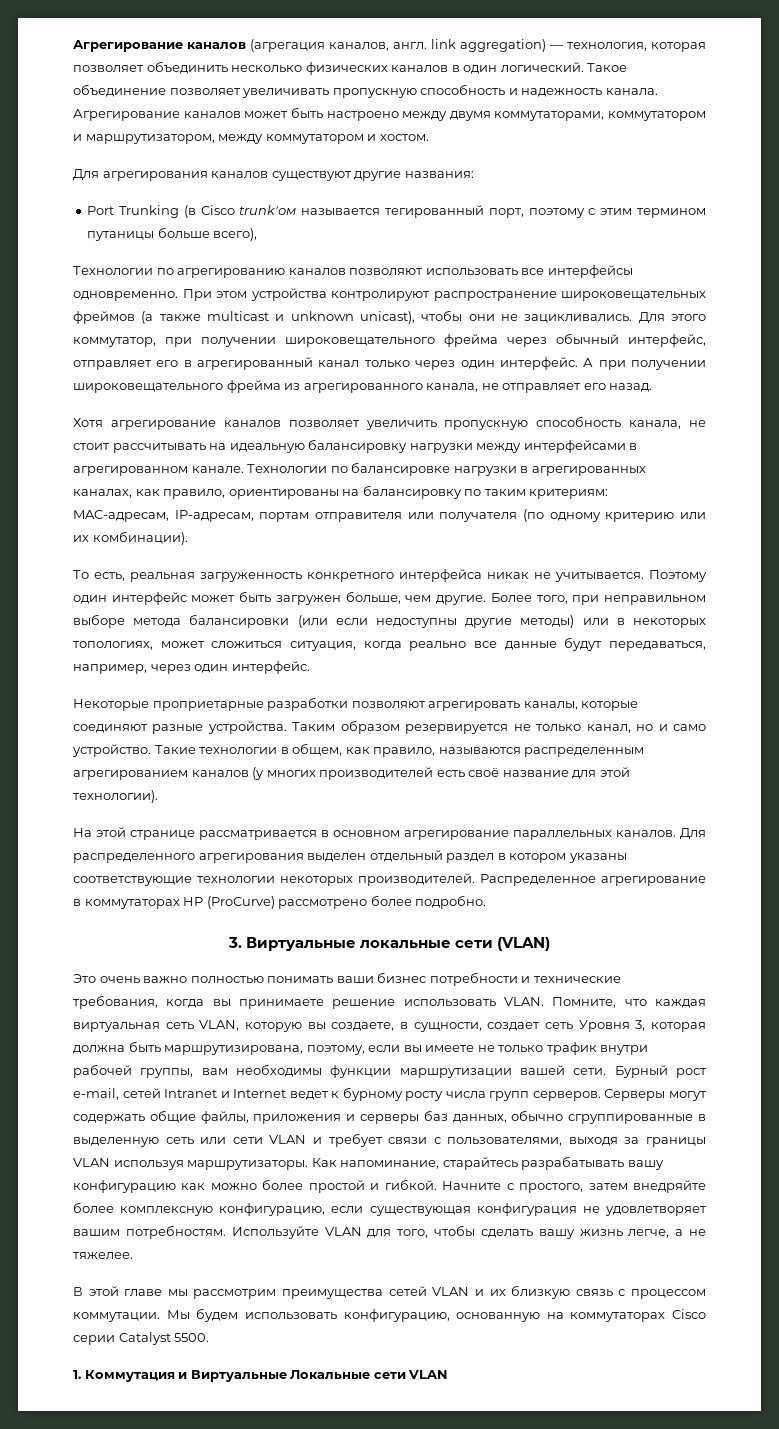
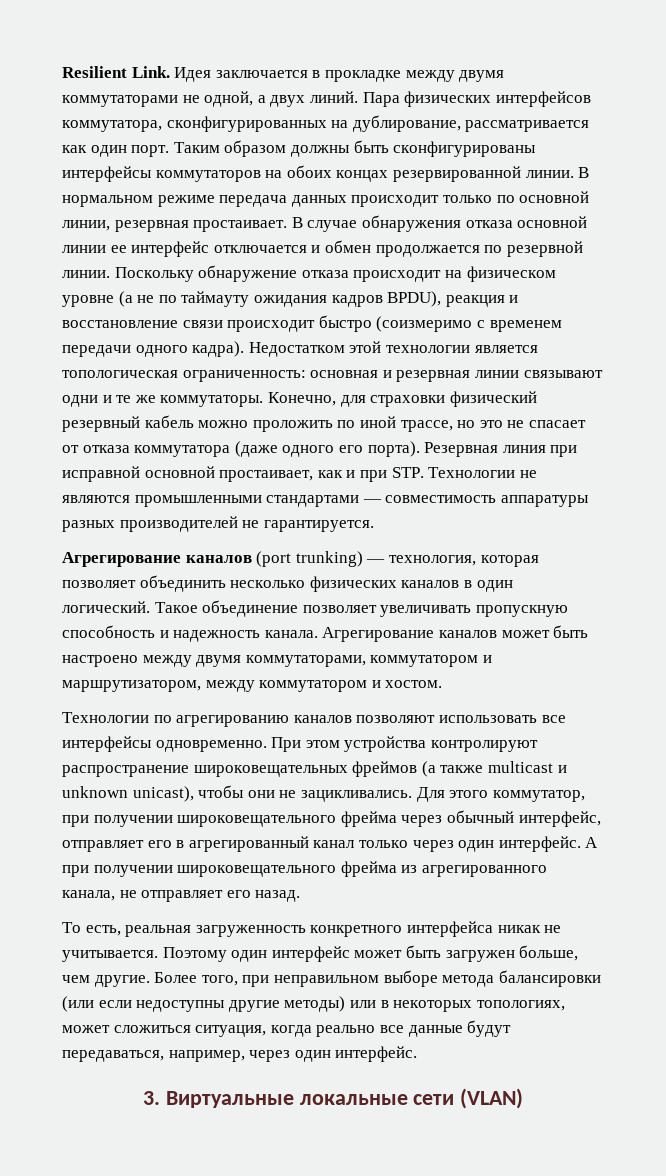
- Агрегирование каналов (агрегация каналов, англ. link aggregation) — технология, которая позволяет объединить несколько физических каналов в один логический.
+ Resilient Link. Идея заключается в прокладке между двумя коммутаторами не одной, а двух линий. Пара физических интерфейсов коммутатора, сконфигурированных на дублирование, рассматривается как один порт. Таким образом должны быть сконфигурированы интерфейсы коммутаторов на обоих концах резервированной линии. В нормальном режиме передача данных происходит только по основной линии, резервная простаивает. В случае обнаружения отказа основной линии ее интерфейс отключается и обмен продолжается по резервной линии. Поскольку обнаружение отказа происходит на физическом уровне (а не по таймауту ожидания кадров BPDU), реакция и восстановление связи происходит быстро (соизмеримо с временем передачи одного кадра). Недостатком этой технологии является топологическая ограниченность: основная и резервная линии связывают одни и те же коммутаторы. Конечно, для страховки физический резервный кабель можно проложить по иной трассе, но это не спасает от отказа коммутатора (даже одного его порта). Резервная линия при исправной основной простаивает, как и при STP. Технологии не являются промышленными стандартами — совместимость аппаратуры разных производителей не гарантируется.
+ Агрегирование каналов (port trunking) — технология, которая позволяет объединить несколько физических каналов в один логический.
- Для агрегирования каналов существуют другие названия:
- Port Trunking (в Cisco trunk'ом называется тегированный порт, поэтому с этим термином путаницы больше всего),
- Хотя агрегирование каналов позволяет увеличить пропускную способность канала, не стоит рассчитывать на идеальную балансировку нагрузки между интерфейсами в агрегированном канале. Технологии по балансировке нагрузки в агрегированных каналах, как правило, ориентированы на балансировку по таким критериям: MAC-адресам, IP-адресам, портам отправителя или получателя (по одному критерию или их комбинации).
- Некоторые проприетарные разработки позволяют агрегировать каналы, которые соединяют разные устройства. Таким образом резервируется не только канал, но и само устройство. Такие технологии в общем, как правило, называются распределенным агрегированием каналов (у многих производителей есть своё название для этой технологии).
- На этой странице рассматривается в основном агрегирование параллельных каналов. Для распределенного агрегирования выделен отдельный раздел в котором указаны соответствующие технологии некоторых производителей. Распределенное агрегирование в коммутаторах HP (ProCurve) рассмотрено более подробно.
- Это очень важно полностью понимать ваши бизнес потребности и технические требования, когда вы принимаете решение использовать VLAN. Помните, что каждая виртуальная сеть VLAN, которую вы создаете, в сущности, создает сеть Уровня 3, которая должна быть маршрутизирована, поэтому, если вы имеете не только трафик внутри рабочей группы, вам необходимы функции маршрутизации вашей сети. Бурный рост e-mail, сетей Intranet и Internet ведет к бурному росту числа групп серверов. Серверы могут содержать общие файлы, приложения и серверы баз данных, обычно сгруппированные в выделенную сеть или сети VLAN и требует связи с пользователями, выходя за границы VLAN используя маршрутизаторы. Как напоминание, старайтесь разрабатывать вашу конфигурацию как можно более простой и гибкой. Начните с простого, затем внедряйте более комплексную конфигурацию, если существующая конфигурация не удовлетворяет вашим потребностям. Используйте VLAN для того, чтобы сделать вашу жизнь легче, а не тяжелее.
- В этой главе мы рассмотрим преимущества сетей VLAN и их близкую связь с процессом коммутации. Мы будем использовать конфигурацию, основанную на коммутаторах Cisco серии Catalyst 5500.
- 1. Коммутация и Виртуальные Локальные сети VLAN

